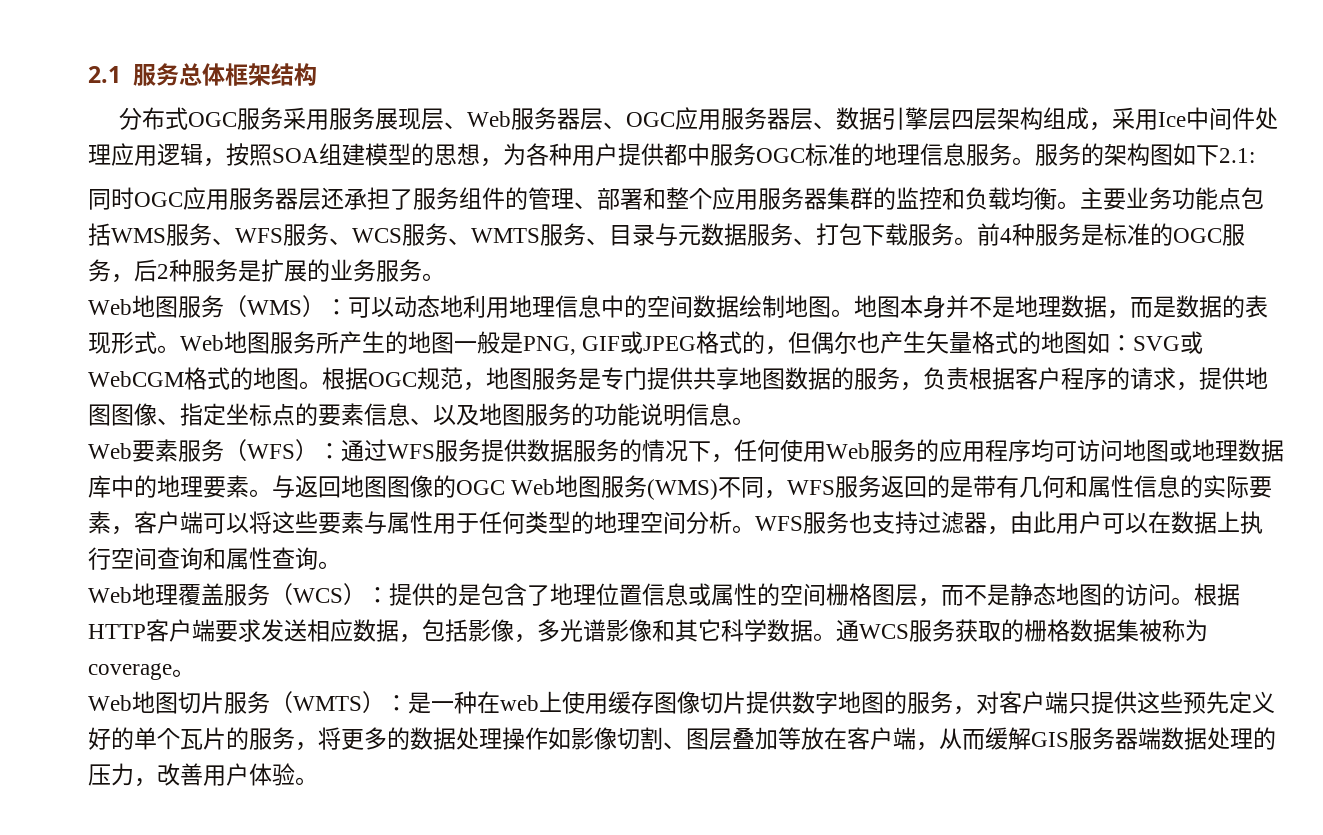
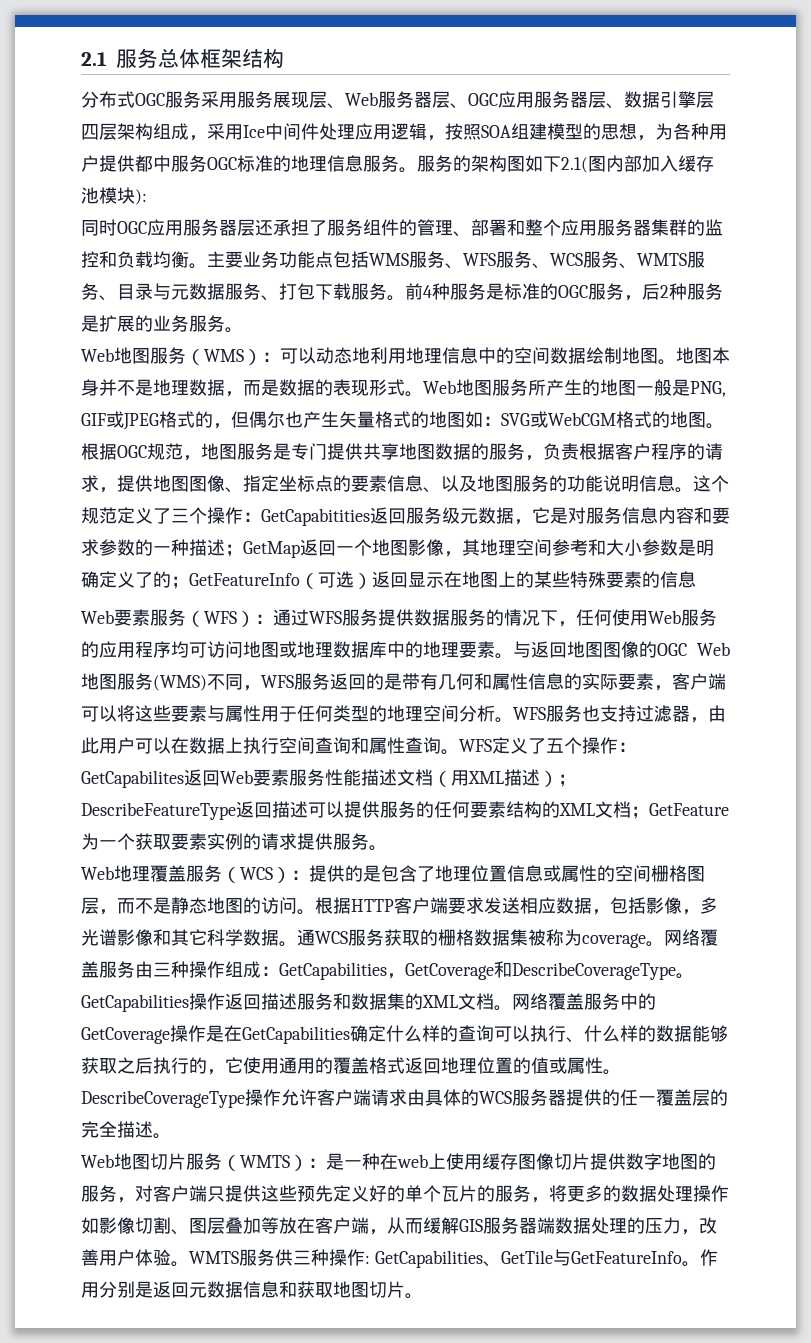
- 服务的架构图如下2.1:
+ 服务的架构图如下2.1(图内部加入缓存池模块):
+ 这个规范定义了三个操作：GetCapabitities返回服务级元数据，它是对服务信息内容和要求参数的一种描述；GetMap返回一个地图影像，其地理空间参考和大小参数是明确定义了的；GetFeatureInfo（可选）返回显示在地图上的某些特殊要素的信息
+ WFS定义了五个操作：GetCapabilites返回Web要素服务性能描述文档（用XML描述）；DescribeFeatureType返回描述可以提供服务的任何要素结构的XML文档；GetFeature为一个获取要素实例的请求提供服务。
+ 网络覆盖服务由三种操作组成：GetCapabilities，GetCoverage和DescribeCoverageType。GetCapabilities操作返回描述服务和数据集的XML文档。网络覆盖服务中的GetCoverage操作是在GetCapabilities确定什么样的查询可以执行、什么样的数据能够获取之后执行的，它使用通用的覆盖格式返回地理位置的值或属性。DescribeCoverageType操作允许客户端请求由具体的WCS服务器提供的任一覆盖层的完全描述。
+ WMTS服务供三种操作: GetCapabilities、GetTile与GetFeatureInfo。作用分别是返回元数据信息和获取地图切片。

